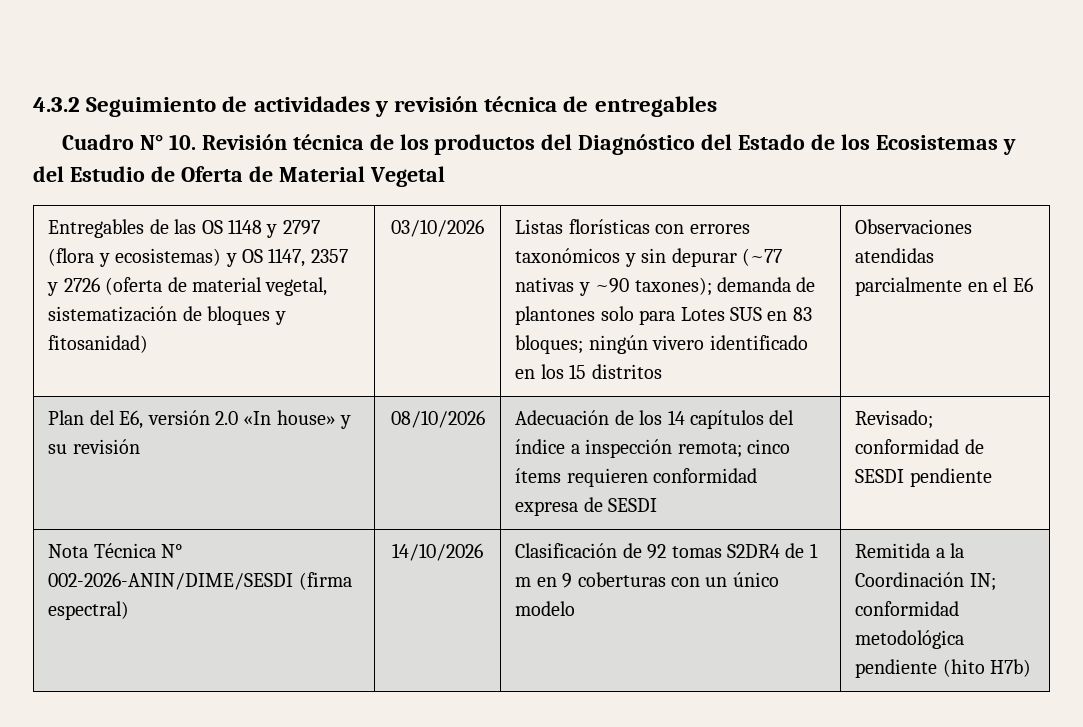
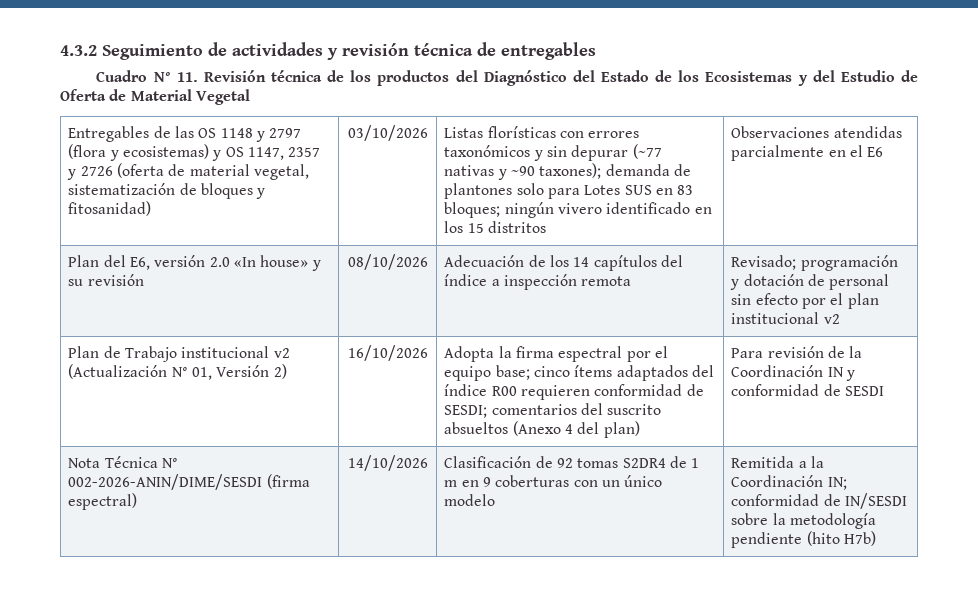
- Cuadro N° 10. Revisión técnica de los productos del Diagnóstico del Estado de los Ecosistemas y del Estudio de Oferta de Material Vegetal
+ Cuadro N° 11. Revisión técnica de los productos del Diagnóstico del Estado de los Ecosistemas y del Estudio de Oferta de Material Vegetal
- Plan del E6, versión 2.0 «In house» y su revisión | 08/10/2026 | Adecuación de los 14 capítulos del índice a inspección remota; cinco ítems requieren conformidad expresa de SESDI | Revisado; conformidad de SESDI pendiente
+ Plan del E6, versión 2.0 «In house» y su revisión | 08/10/2026 | Adecuación de los 14 capítulos del índice a inspección remota | Revisado; programación y dotación de personal sin efecto por el plan institucional v2
+ Plan de Trabajo institucional v2 (Actualización N° 01, Versión 2) | 16/10/2026 | Adopta la firma espectral por el equipo base; cinco ítems adaptados del índice R00 requieren conformidad de SESDI; comentarios del suscrito absueltos (Anexo 4 del plan) | Para revisión de la Coordinación IN y conformidad de SESDI
- Nota Técnica N° 002-2026-ANIN/DIME/SESDI (firma espectral) | 14/10/2026 | Clasificación de 92 tomas S2DR4 de 1 m en 9 coberturas con un único modelo | Remitida a la Coordinación IN; conformidad metodológica pendiente (hito H7b)
+ Nota Técnica N° 002-2026-ANIN/DIME/SESDI (firma espectral) | 14/10/2026 | Clasificación de 92 tomas S2DR4 de 1 m en 9 coberturas con un único modelo | Remitida a la Coordinación IN; conformidad de IN/SESDI sobre la metodología pendiente (hito H7b)

